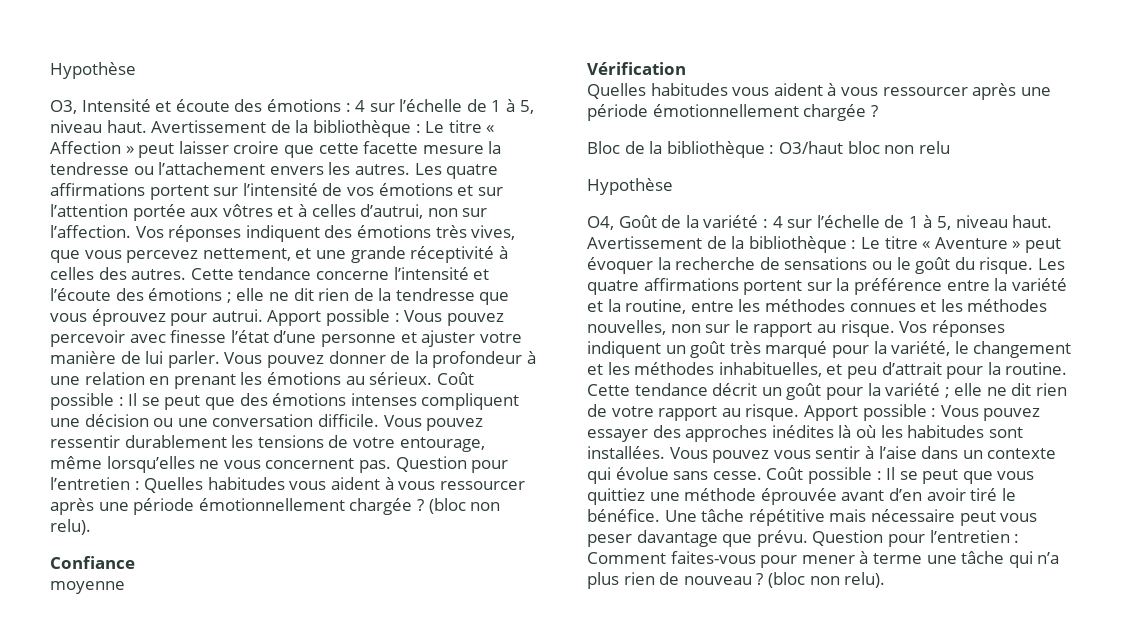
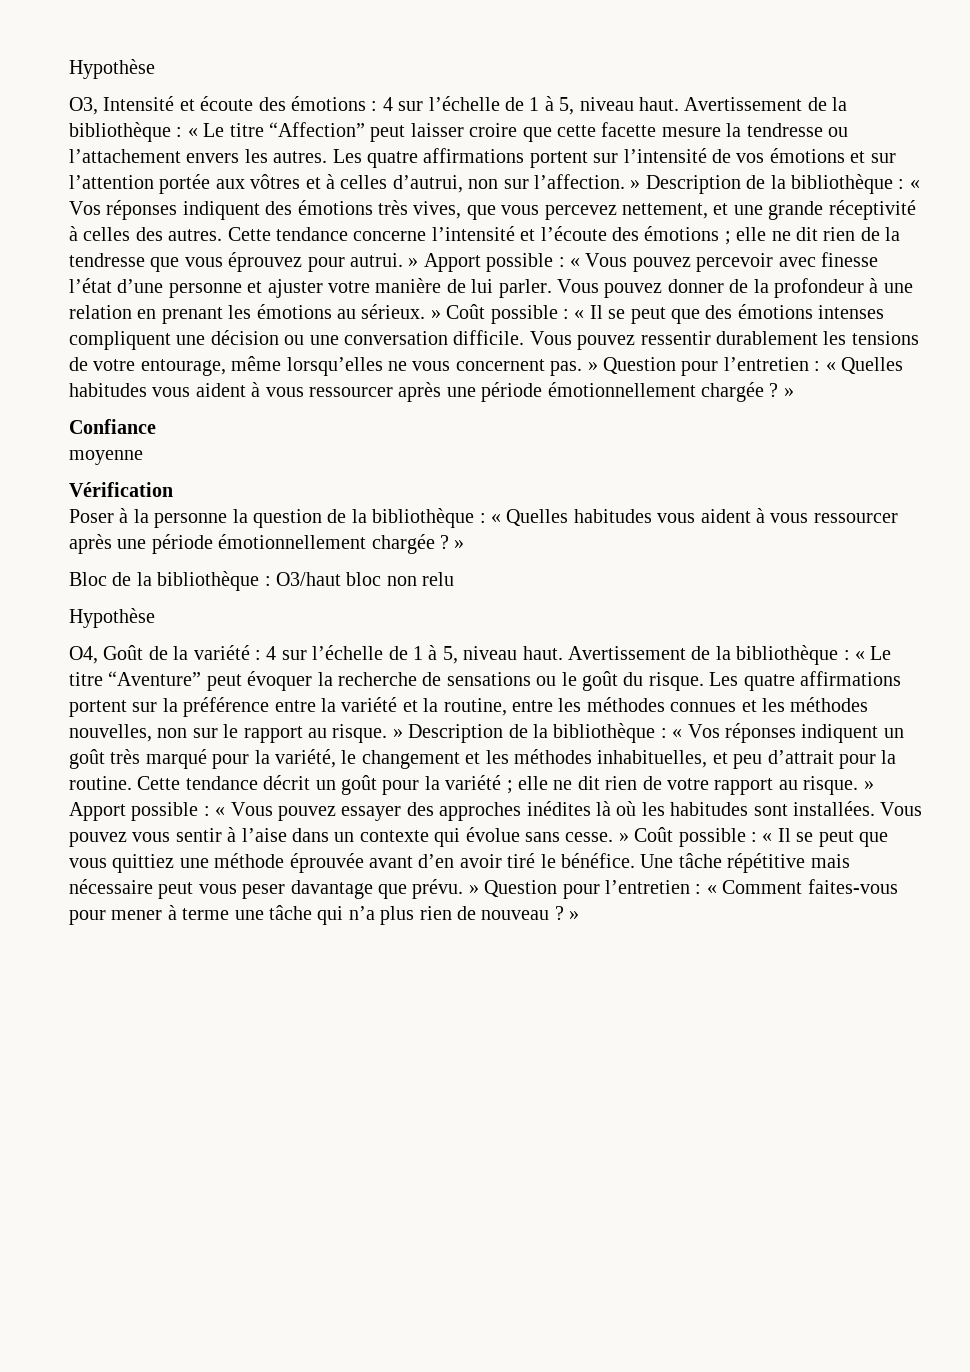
- Avertissement de la bibliothèque : Le titre « Affection » peut laisser croire que cette facette mesure la tendresse ou l’attachement envers les autres.
+ Avertissement de la bibliothèque : « Le titre “Affection” peut laisser croire que cette facette mesure la tendresse ou l’attachement envers les autres.
- Les quatre affirmations portent sur l’intensité de vos émotions et sur l’attention portée aux vôtres et à celles d’autrui, non sur l’affection. Vos réponses indiquent des émotions très vives, que vous percevez nettement, et une grande réceptivité à celles des autres.
+ Les quatre affirmations portent sur l’intensité de vos émotions et sur l’attention portée aux vôtres et à celles d’autrui, non sur l’affection. » Description de la bibliothèque : « Vos réponses indiquent des émotions très vives, que vous percevez nettement, et une grande réceptivité à celles des autres.
- Cette tendance concerne l’intensité et l’écoute des émotions ; elle ne dit rien de la tendresse que vous éprouvez pour autrui. Apport possible : Vous pouvez percevoir avec finesse l’état d’une personne et ajuster votre manière de lui parler.
+ Cette tendance concerne l’intensité et l’écoute des émotions ; elle ne dit rien de la tendresse que vous éprouvez pour autrui. » Apport possible : « Vous pouvez percevoir avec finesse l’état d’une personne et ajuster votre manière de lui parler.
- Vous pouvez donner de la profondeur à une relation en prenant les émotions au sérieux. Coût possible : Il se peut que des émotions intenses compliquent une décision ou une conversation difficile.
+ Vous pouvez donner de la profondeur à une relation en prenant les émotions au sérieux. » Coût possible : « Il se peut que des émotions intenses compliquent une décision ou une conversation difficile.
- Vous pouvez ressentir durablement les tensions de votre entourage, même lorsqu’elles ne vous concernent pas. Question pour l’entretien : Quelles habitudes vous aident à vous ressourcer après une période émotionnellement chargée ? (bloc non relu).
+ Vous pouvez ressentir durablement les tensions de votre entourage, même lorsqu’elles ne vous concernent pas. » Question pour l’entretien : « Quelles habitudes vous aident à vous ressourcer après une période émotionnellement chargée ? »
  Vérification
- Quelles habitudes vous aident à vous ressourcer après une période émotionnellement chargée ?
+ Poser à la personne la question de la bibliothèque : « Quelles habitudes vous aident à vous ressourcer après une période émotionnellement chargée ? »
- Avertissement de la bibliothèque : Le titre « Aventure » peut évoquer la recherche de sensations ou le goût du risque.
+ Avertissement de la bibliothèque : « Le titre “Aventure” peut évoquer la recherche de sensations ou le goût du risque.
- Les quatre affirmations portent sur la préférence entre la variété et la routine, entre les méthodes connues et les méthodes nouvelles, non sur le rapport au risque. Vos réponses indiquent un goût très marqué pour la variété, le changement et les méthodes inhabituelles, et peu d’attrait pour la routine.
+ Les quatre affirmations portent sur la préférence entre la variété et la routine, entre les méthodes connues et les méthodes nouvelles, non sur le rapport au risque. » Description de la bibliothèque : « Vos réponses indiquent un goût très marqué pour la variété, le changement et les méthodes inhabituelles, et peu d’attrait pour la routine.
- Cette tendance décrit un goût pour la variété ; elle ne dit rien de votre rapport au risque. Apport possible : Vous pouvez essayer des approches inédites là où les habitudes sont installées.
+ Cette tendance décrit un goût pour la variété ; elle ne dit rien de votre rapport au risque. » Apport possible : « Vous pouvez essayer des approches inédites là où les habitudes sont installées.
- Vous pouvez vous sentir à l’aise dans un contexte qui évolue sans cesse. Coût possible : Il se peut que vous quittiez une méthode éprouvée avant d’en avoir tiré le bénéfice.
+ Vous pouvez vous sentir à l’aise dans un contexte qui évolue sans cesse. » Coût possible : « Il se peut que vous quittiez une méthode éprouvée avant d’en avoir tiré le bénéfice.
- Une tâche répétitive mais nécessaire peut vous peser davantage que prévu. Question pour l’entretien : Comment faites-vous pour mener à terme une tâche qui n’a plus rien de nouveau ? (bloc non relu).
+ Une tâche répétitive mais nécessaire peut vous peser davantage que prévu. » Question pour l’entretien : « Comment faites-vous pour mener à terme une tâche qui n’a plus rien de nouveau ? »

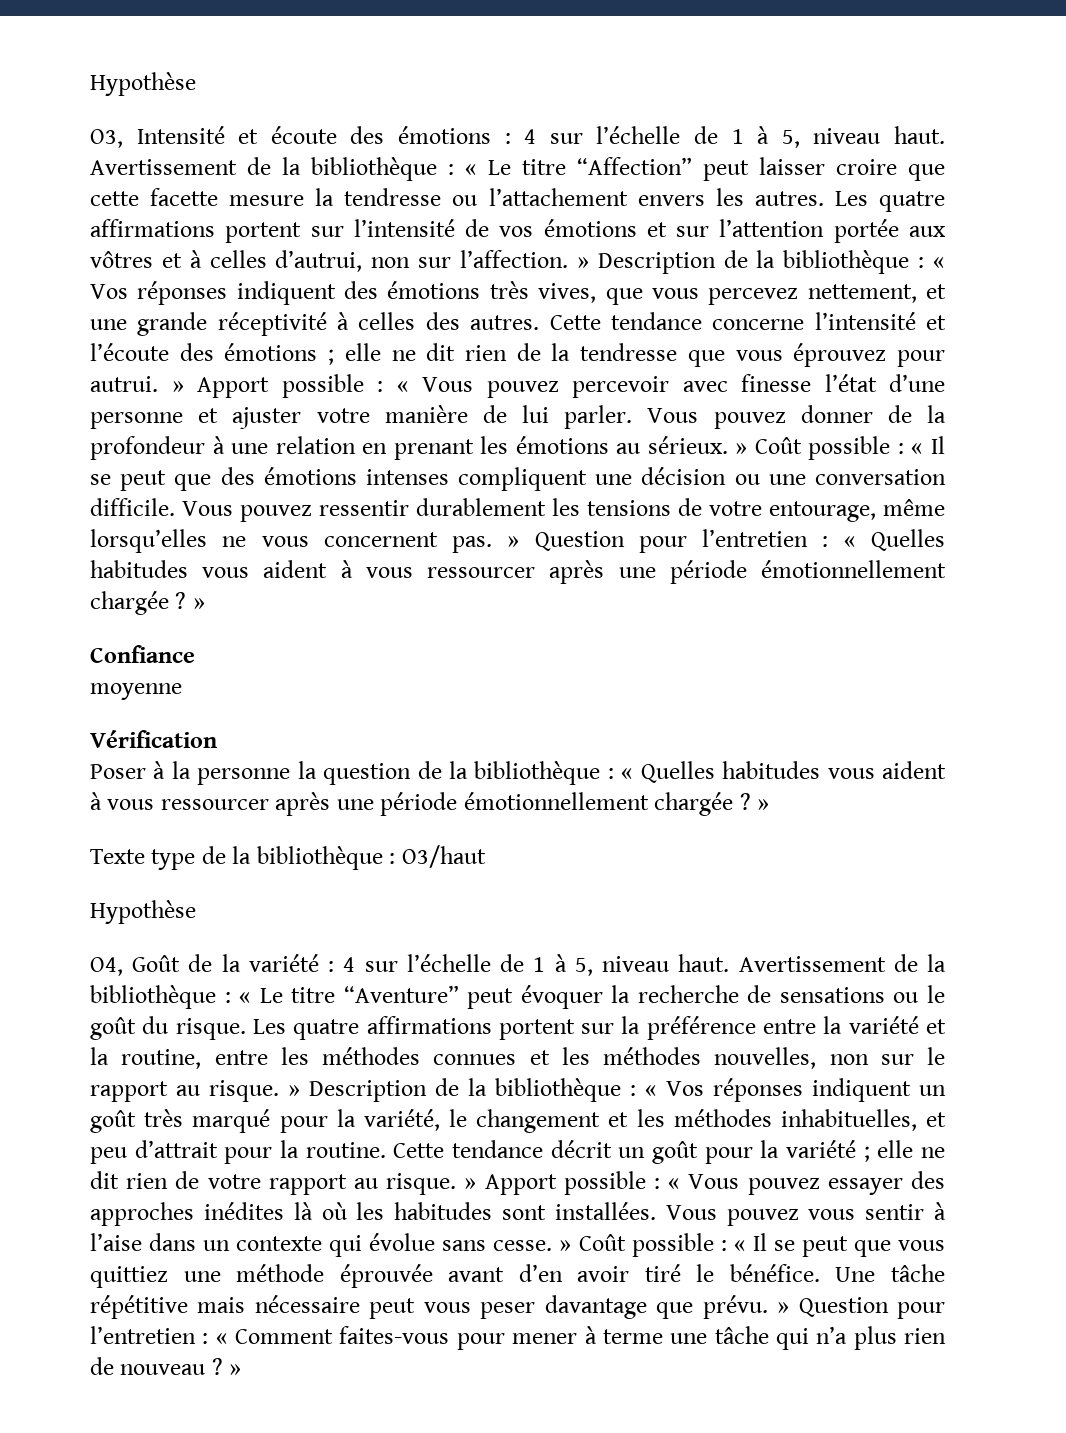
- Bloc de la bibliothèque : O3/haut bloc non relu
+ Texte type de la bibliothèque : O3/haut

